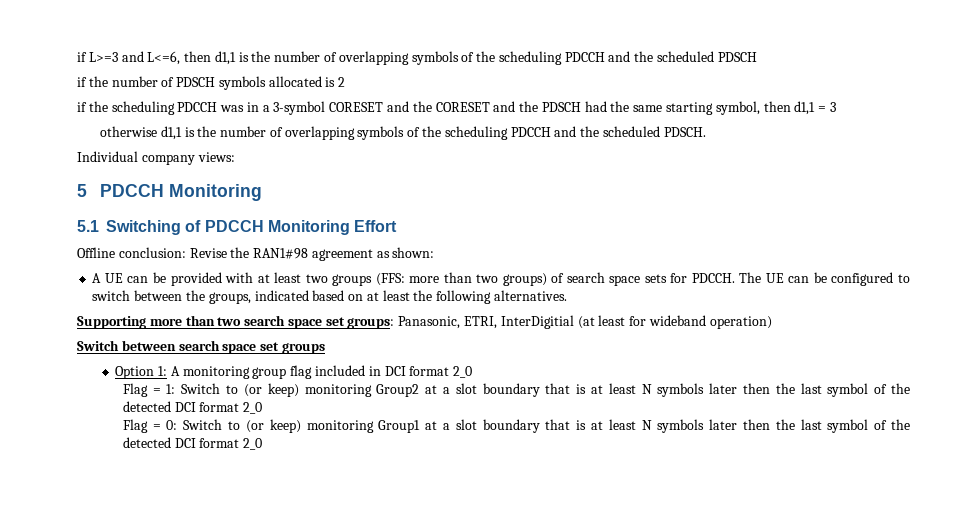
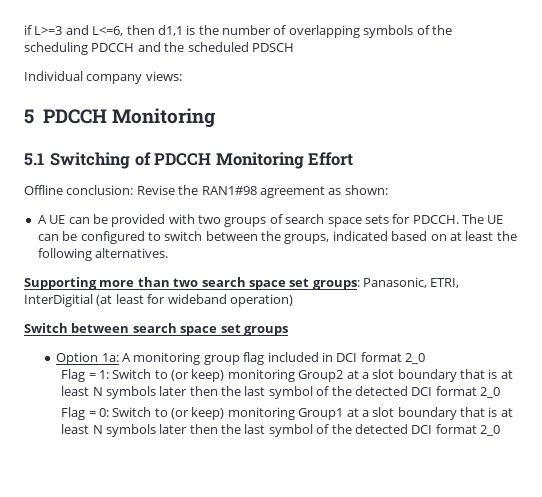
- if the number of PDSCH symbols allocated is 2
- if the scheduling PDCCH was in a 3-symbol CORESET and the CORESET and the PDSCH had the same starting symbol, then d1,1 = 3
- otherwise d1,1 is the number of overlapping symbols of the scheduling PDCCH and the scheduled PDSCH.
- A UE can be provided with at least two groups (FFS: more than two groups) of search space sets for PDCCH.
+ A UE can be provided with two groups of search space sets for PDCCH.
- Option 1: A monitoring group flag included in DCI format 2_0
+ Option 1a: A monitoring group flag included in DCI format 2_0

